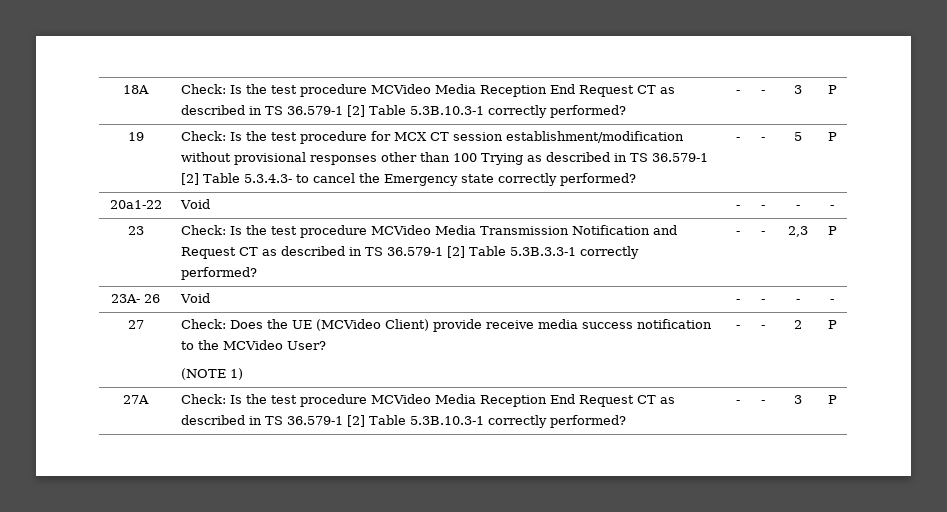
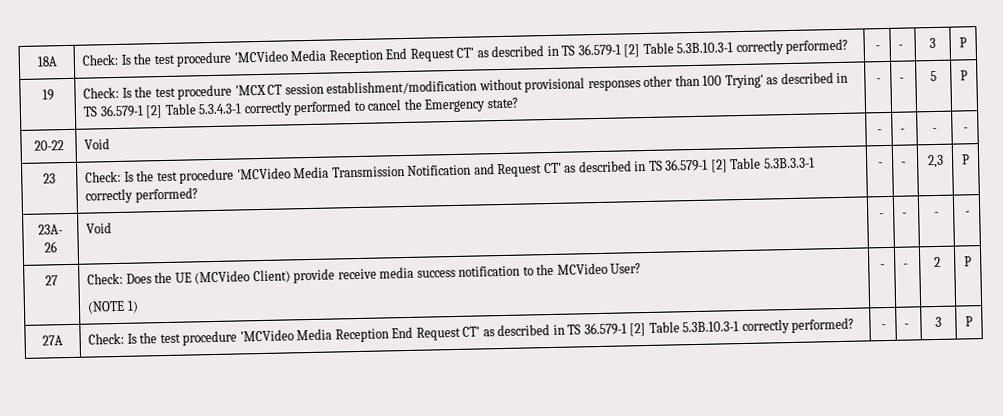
- 18A | Check: Is the test procedure MCVideo Media Reception End Request CT as described in TS 36.579-1 [2] Table 5.3B.10.3-1 correctly performed? | - | - | 3 | P
+ 18A | Check: Is the test procedure 'MCVideo Media Reception End Request CT' as described in TS 36.579-1 [2] Table 5.3B.10.3-1 correctly performed? | - | - | 3 | P
- 19 | Check: Is the test procedure for MCX CT session establishment/modification without provisional responses other than 100 Trying as described in TS 36.579-1 [2] Table 5.3.4.3- to cancel the Emergency state correctly performed? | - | - | 5 | P
+ 19 | Check: Is the test procedure 'MCX CT session establishment/modification without provisional responses other than 100 Trying' as described in TS 36.579-1 [2] Table 5.3.4.3-1 correctly performed to cancel the Emergency state? | - | - | 5 | P
- 20a1-22 | Void | - | - | - | -
+ 20-22 | Void | - | - | - | -
- 23 | Check: Is the test procedure MCVideo Media Transmission Notification and Request CT as described in TS 36.579-1 [2] Table 5.3B.3.3-1 correctly performed? | - | - | 2,3 | P
+ 23 | Check: Is the test procedure 'MCVideo Media Transmission Notification and Request CT' as described in TS 36.579-1 [2] Table 5.3B.3.3-1 correctly performed? | - | - | 2,3 | P
- 27A | Check: Is the test procedure MCVideo Media Reception End Request CT as described in TS 36.579-1 [2] Table 5.3B.10.3-1 correctly performed? | - | - | 3 | P
+ 27A | Check: Is the test procedure 'MCVideo Media Reception End Request CT' as described in TS 36.579-1 [2] Table 5.3B.10.3-1 correctly performed? | - | - | 3 | P

